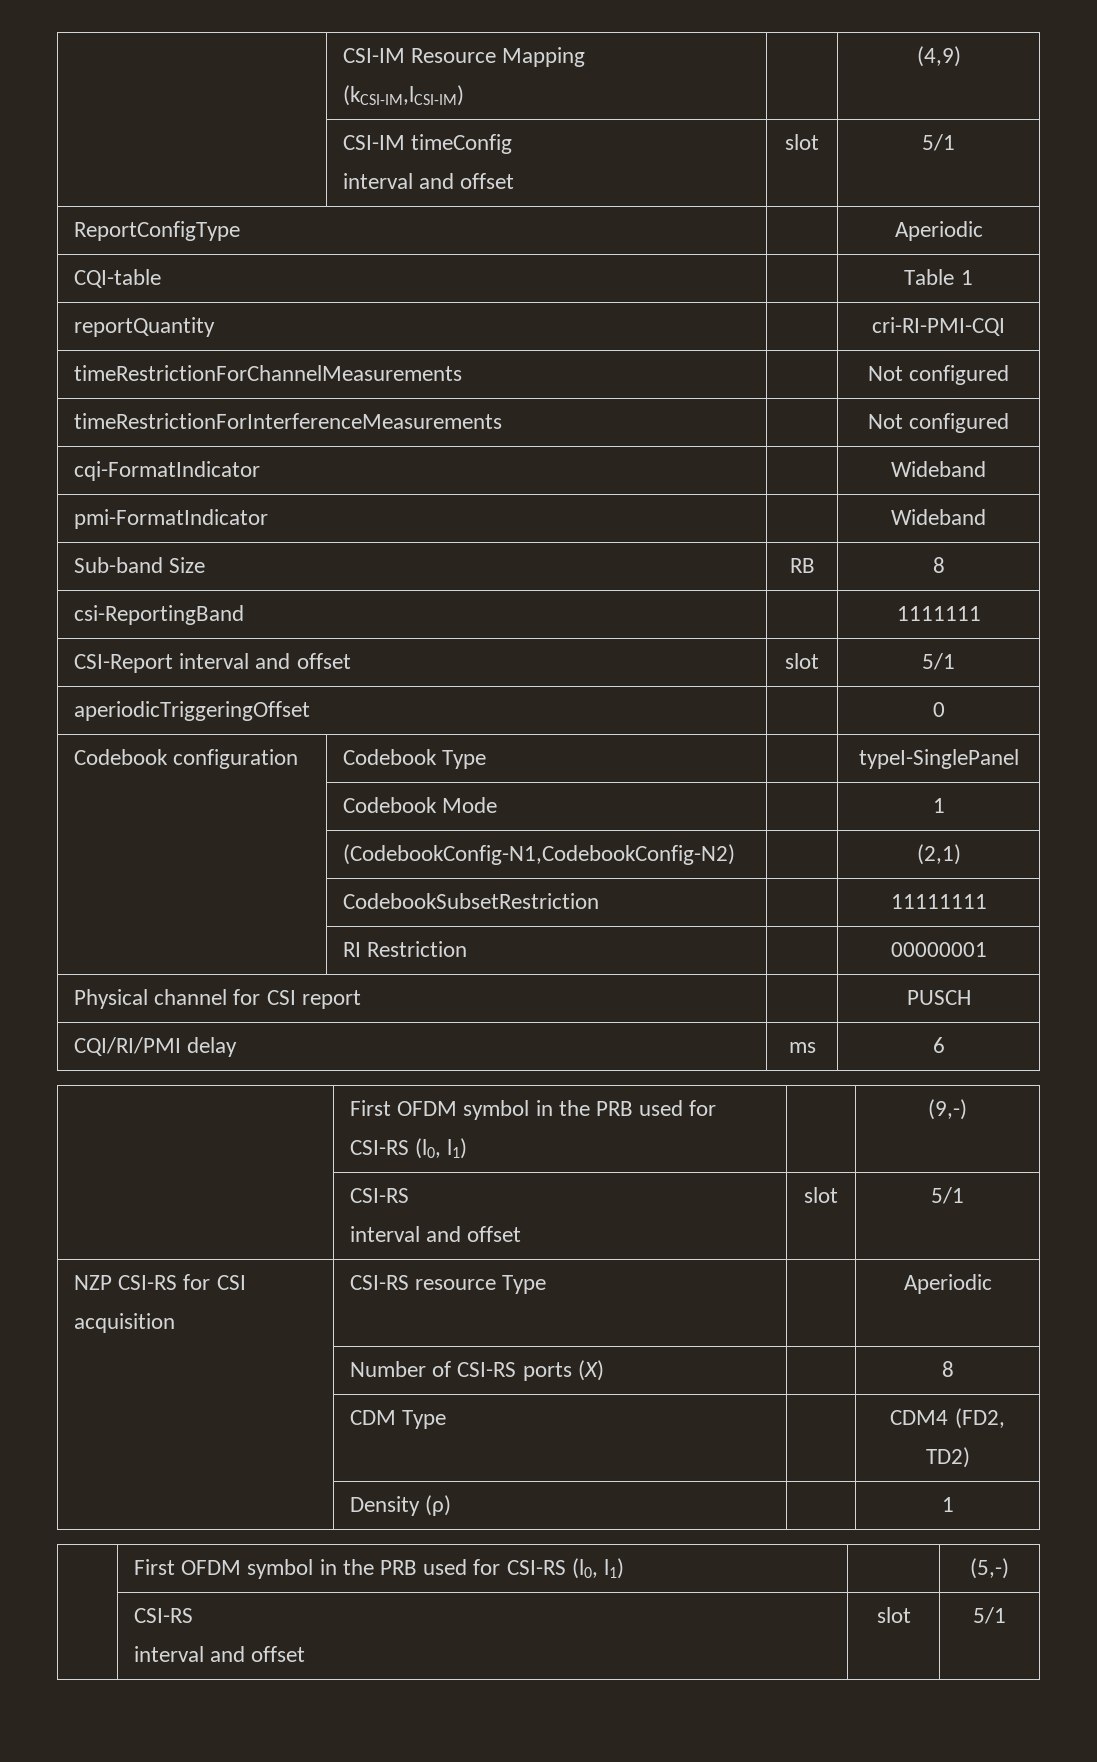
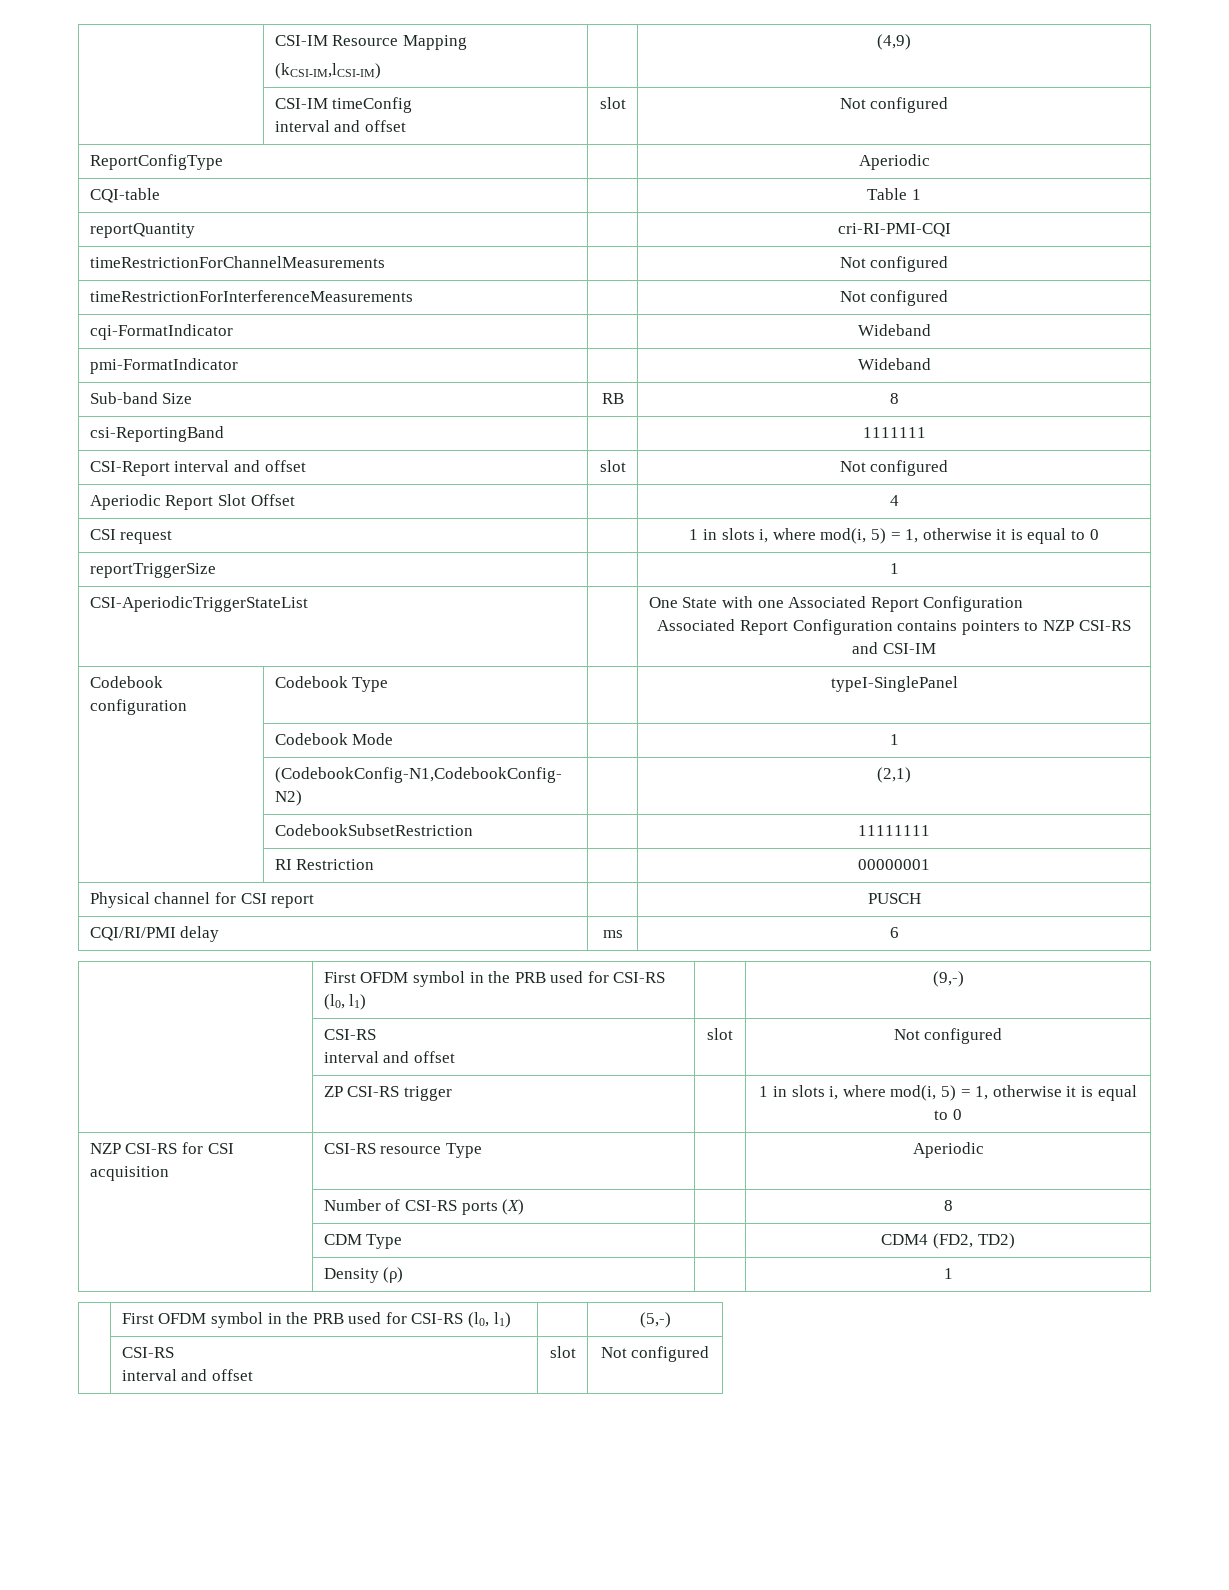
  | CSI-IM timeConfig
- interval and offset | slot | 5/1
+ interval and offset | slot | Not configured
- CSI-Report interval and offset | slot | 5/1
- aperiodicTriggeringOffset | | 0
+ CSI-Report interval and offset | slot | Not configured
+ Aperiodic Report Slot Offset | | 4
+ CSI request | | 1 in slots i, where mod(i, 5) = 1, otherwise it is equal to 0
+ reportTriggerSize | | 1
+ CSI-AperiodicTriggerStateList | | One State with one Associated Report Configuration
+ Associated Report Configuration contains pointers to NZP CSI-RS and CSI-IM
  | First OFDM symbol in the PRB used for CSI-RS (l0, l1) | | (9,-)
  | CSI-RS
- interval and offset | slot | 5/1
+ interval and offset | slot | Not configured
+ | ZP CSI-RS trigger | | 1 in slots i, where mod(i, 5) = 1, otherwise it is equal to 0
  | First OFDM symbol in the PRB used for CSI-RS (l0, l1) | | (5,-)
  | CSI-RS
- interval and offset | slot | 5/1
+ interval and offset | slot | Not configured

